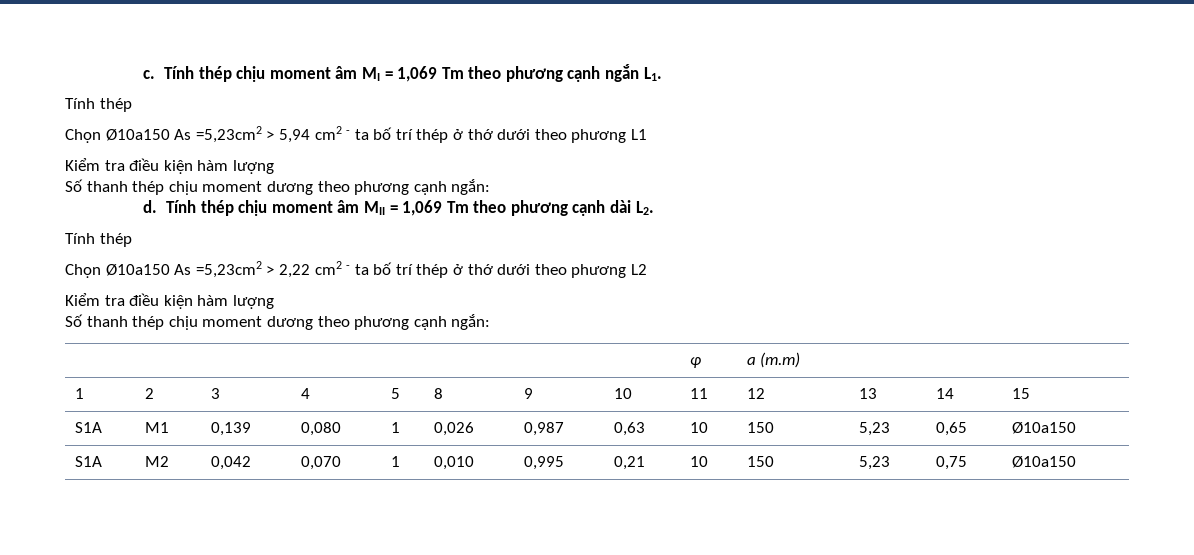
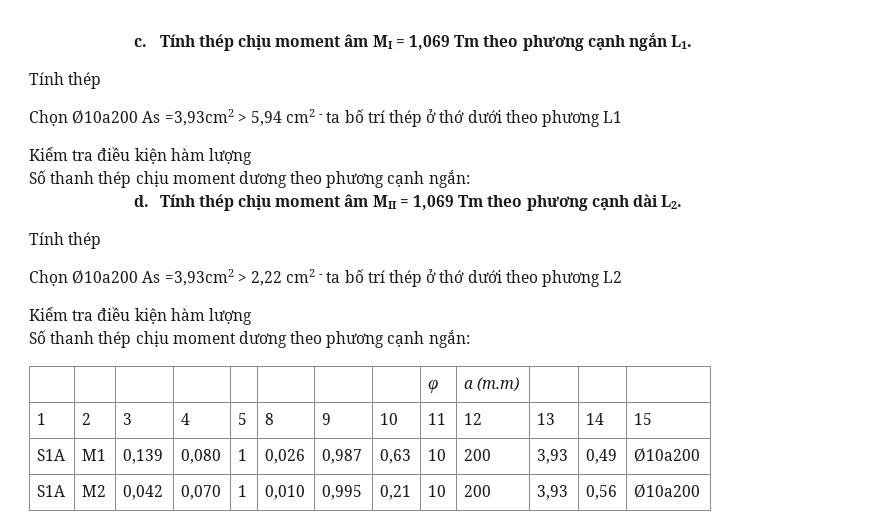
- Chọn Ø10a150 As =5,23cm2 > 5,94 cm2 - ta bố trí thép ở thớ dưới theo phương L1
+ Chọn Ø10a200 As =3,93cm2 > 5,94 cm2 - ta bố trí thép ở thớ dưới theo phương L1
- Chọn Ø10a150 As =5,23cm2 > 2,22 cm2 - ta bố trí thép ở thớ dưới theo phương L2
+ Chọn Ø10a200 As =3,93cm2 > 2,22 cm2 - ta bố trí thép ở thớ dưới theo phương L2
- S1A | M1 | 0,139 | 0,080 | 1 | 0,026 | 0,987 | 0,63 | 10 | 150 | 5,23 | 0,65 | Ø10a150
+ S1A | M1 | 0,139 | 0,080 | 1 | 0,026 | 0,987 | 0,63 | 10 | 200 | 3,93 | 0,49 | Ø10a200
- S1A | M2 | 0,042 | 0,070 | 1 | 0,010 | 0,995 | 0,21 | 10 | 150 | 5,23 | 0,75 | Ø10a150
+ S1A | M2 | 0,042 | 0,070 | 1 | 0,010 | 0,995 | 0,21 | 10 | 200 | 3,93 | 0,56 | Ø10a200

